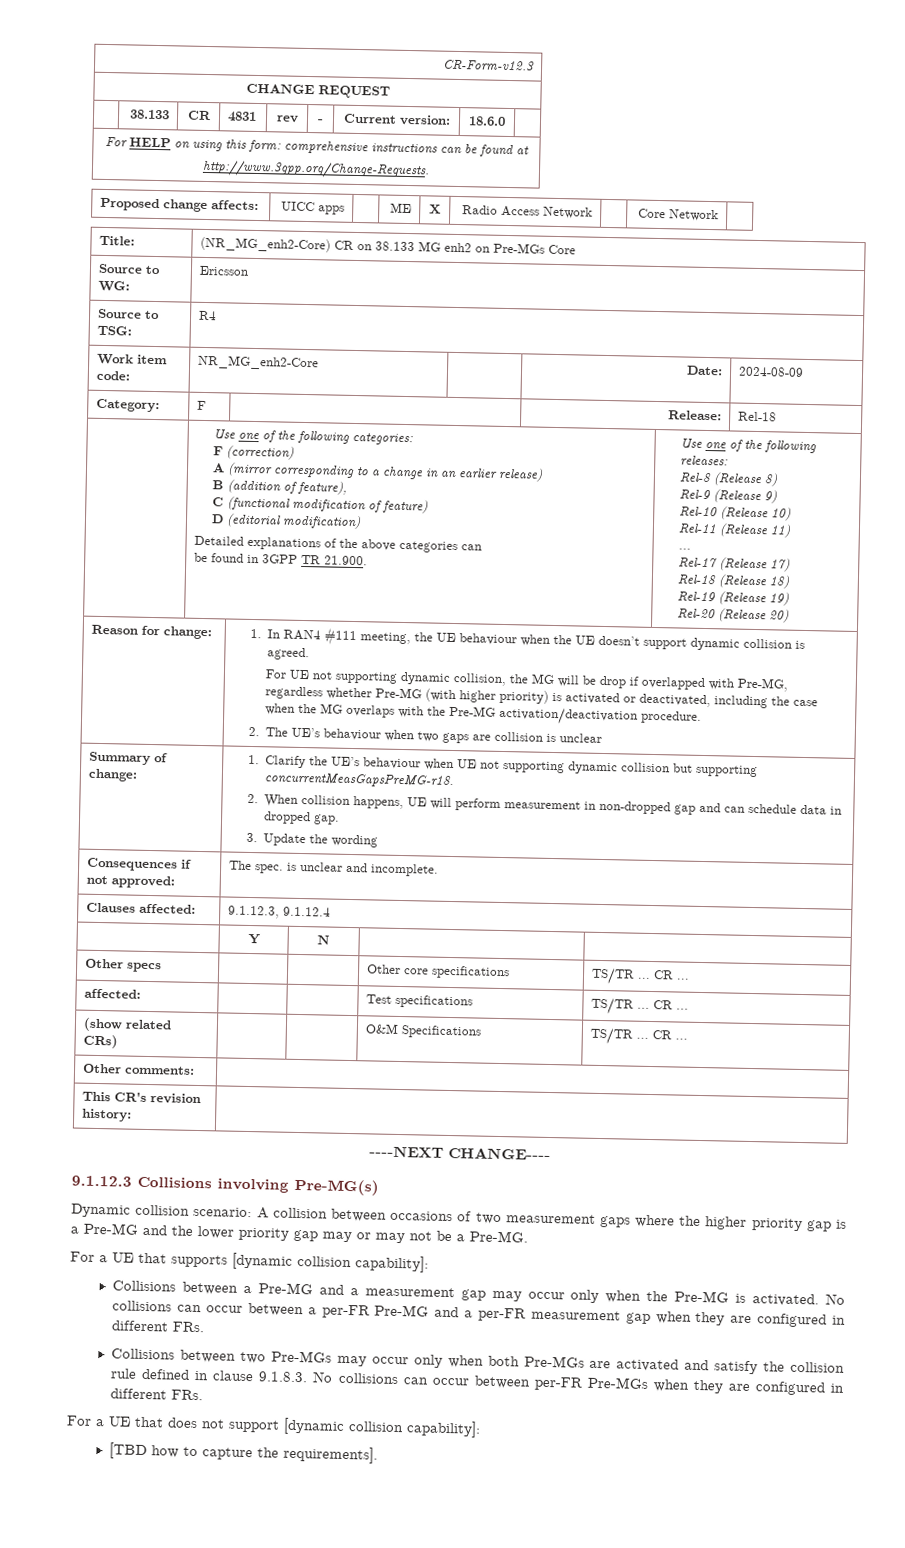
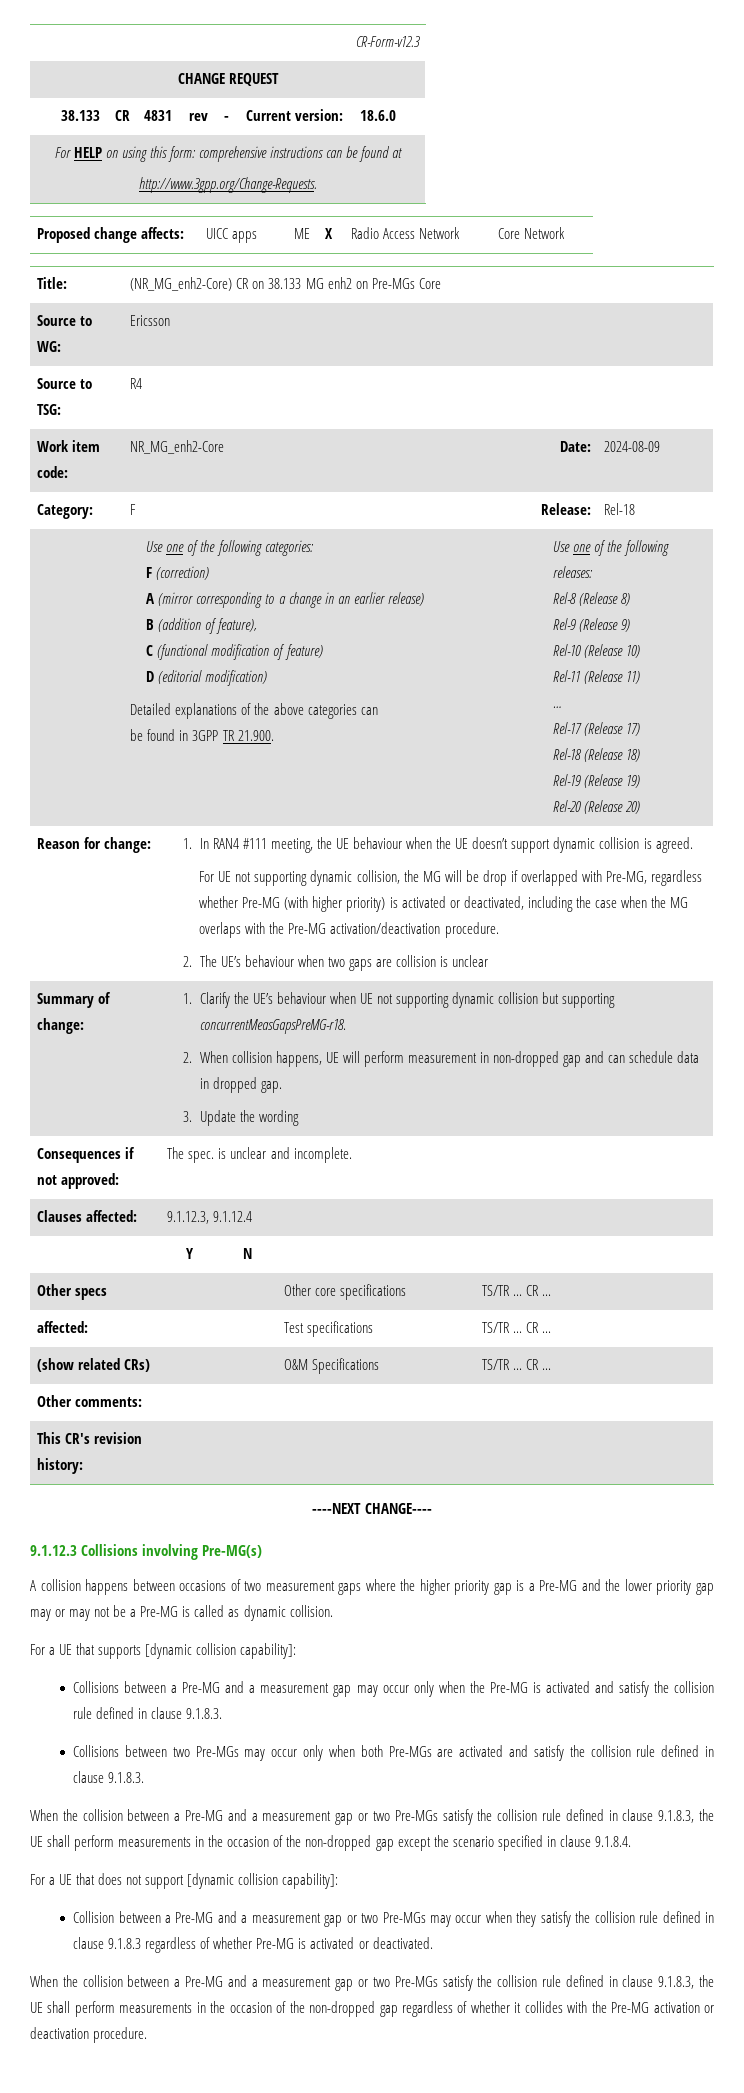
- Dynamic collision scenario: A collision between occasions of two measurement gaps where the higher priority gap is a Pre-MG and the lower priority gap may or may not be a Pre-MG.
+ A collision happens between occasions of two measurement gaps where the higher priority gap is a Pre-MG and the lower priority gap may or may not be a Pre-MG is called as dynamic collision.
- Collisions between a Pre-MG and a measurement gap may occur only when the Pre-MG is activated. No collisions can occur between a per-FR Pre-MG and a per-FR measurement gap when they are configured in different FRs.
+ Collisions between a Pre-MG and a measurement gap may occur only when the Pre-MG is activated and satisfy the collision rule defined in clause 9.1.8.3.
- Collisions between two Pre-MGs may occur only when both Pre-MGs are activated and satisfy the collision rule defined in clause 9.1.8.3. No collisions can occur between per-FR Pre-MGs when they are configured in different FRs.
+ Collisions between two Pre-MGs may occur only when both Pre-MGs are activated and satisfy the collision rule defined in clause 9.1.8.3.
+ When the collision between a Pre-MG and a measurement gap or two Pre-MGs satisfy the collision rule defined in clause 9.1.8.3, the UE shall perform measurements in the occasion of the non-dropped gap except the scenario specified in clause 9.1.8.4.
- [TBD how to capture the requirements].
+ Collision between a Pre-MG and a measurement gap or two Pre-MGs may occur when they satisfy the collision rule defined in clause 9.1.8.3 regardless of whether Pre-MG is activated or deactivated.
+ When the collision between a Pre-MG and a measurement gap or two Pre-MGs satisfy the collision rule defined in clause 9.1.8.3, the UE shall perform measurements in the occasion of the non-dropped gap regardless of whether it collides with the Pre-MG activation or deactivation procedure.

